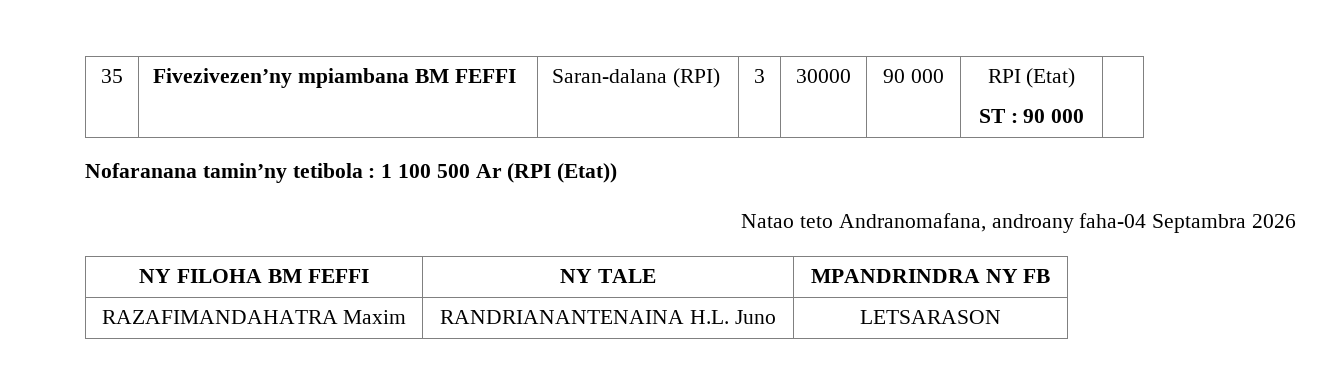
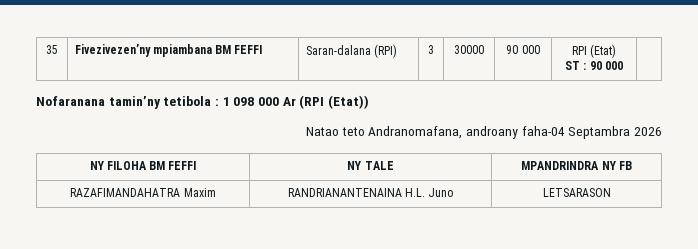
- Nofaranana tamin’ny tetibola : 1 100 500 Ar (RPI (Etat))
+ Nofaranana tamin’ny tetibola : 1 098 000 Ar (RPI (Etat))

